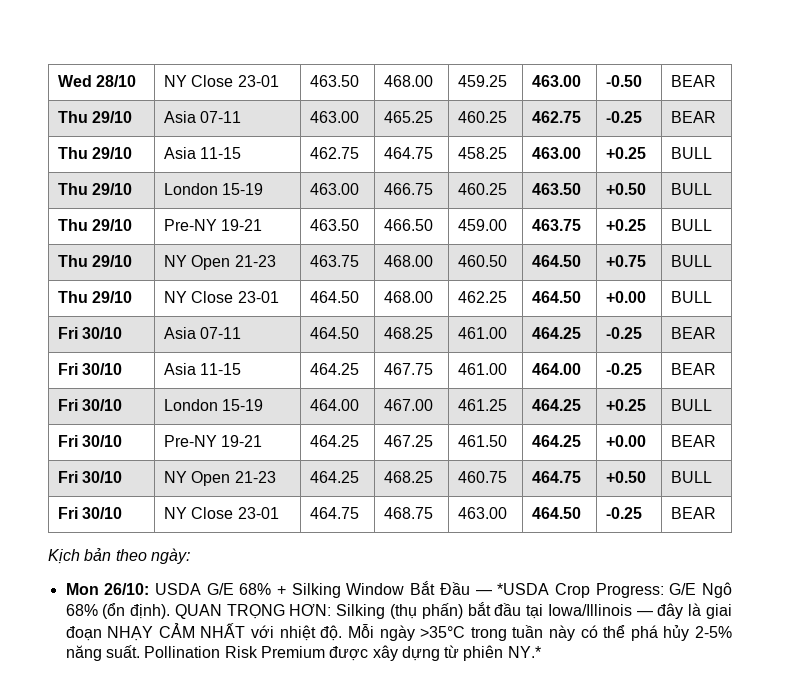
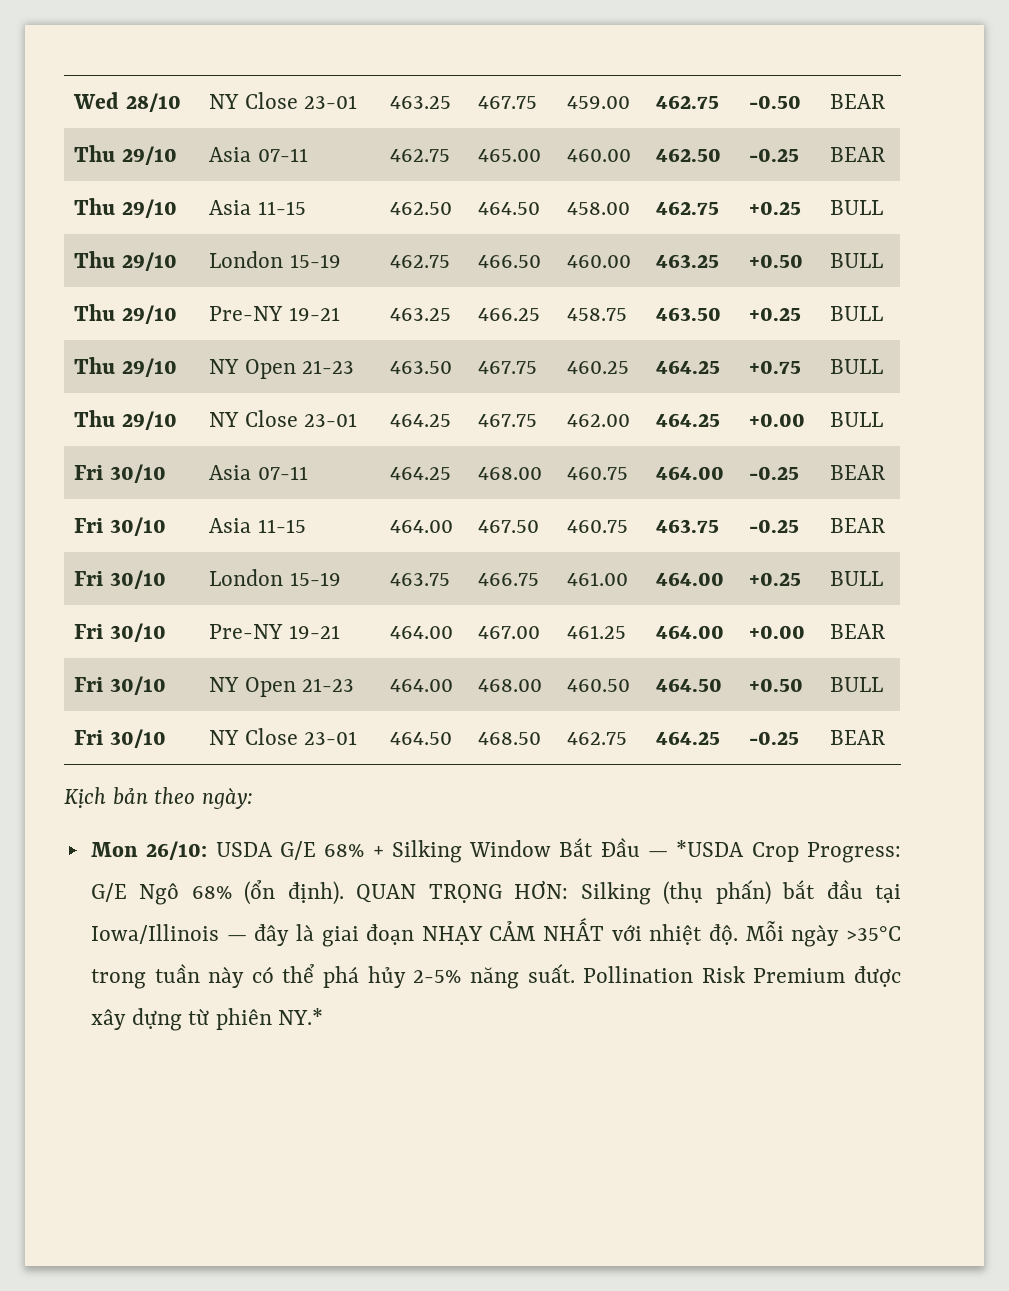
- Wed 28/10 | NY Close 23-01 | 463.50 | 468.00 | 459.25 | 463.00 | -0.50 | BEAR
+ Wed 28/10 | NY Close 23-01 | 463.25 | 467.75 | 459.00 | 462.75 | -0.50 | BEAR
- Thu 29/10 | Asia 07-11 | 463.00 | 465.25 | 460.25 | 462.75 | -0.25 | BEAR
+ Thu 29/10 | Asia 07-11 | 462.75 | 465.00 | 460.00 | 462.50 | -0.25 | BEAR
- Thu 29/10 | Asia 11-15 | 462.75 | 464.75 | 458.25 | 463.00 | +0.25 | BULL
+ Thu 29/10 | Asia 11-15 | 462.50 | 464.50 | 458.00 | 462.75 | +0.25 | BULL
- Thu 29/10 | London 15-19 | 463.00 | 466.75 | 460.25 | 463.50 | +0.50 | BULL
+ Thu 29/10 | London 15-19 | 462.75 | 466.50 | 460.00 | 463.25 | +0.50 | BULL
- Thu 29/10 | Pre-NY 19-21 | 463.50 | 466.50 | 459.00 | 463.75 | +0.25 | BULL
+ Thu 29/10 | Pre-NY 19-21 | 463.25 | 466.25 | 458.75 | 463.50 | +0.25 | BULL
- Thu 29/10 | NY Open 21-23 | 463.75 | 468.00 | 460.50 | 464.50 | +0.75 | BULL
+ Thu 29/10 | NY Open 21-23 | 463.50 | 467.75 | 460.25 | 464.25 | +0.75 | BULL
- Thu 29/10 | NY Close 23-01 | 464.50 | 468.00 | 462.25 | 464.50 | +0.00 | BULL
+ Thu 29/10 | NY Close 23-01 | 464.25 | 467.75 | 462.00 | 464.25 | +0.00 | BULL
- Fri 30/10 | Asia 07-11 | 464.50 | 468.25 | 461.00 | 464.25 | -0.25 | BEAR
+ Fri 30/10 | Asia 07-11 | 464.25 | 468.00 | 460.75 | 464.00 | -0.25 | BEAR
- Fri 30/10 | Asia 11-15 | 464.25 | 467.75 | 461.00 | 464.00 | -0.25 | BEAR
+ Fri 30/10 | Asia 11-15 | 464.00 | 467.50 | 460.75 | 463.75 | -0.25 | BEAR
- Fri 30/10 | London 15-19 | 464.00 | 467.00 | 461.25 | 464.25 | +0.25 | BULL
+ Fri 30/10 | London 15-19 | 463.75 | 466.75 | 461.00 | 464.00 | +0.25 | BULL
- Fri 30/10 | Pre-NY 19-21 | 464.25 | 467.25 | 461.50 | 464.25 | +0.00 | BEAR
+ Fri 30/10 | Pre-NY 19-21 | 464.00 | 467.00 | 461.25 | 464.00 | +0.00 | BEAR
- Fri 30/10 | NY Open 21-23 | 464.25 | 468.25 | 460.75 | 464.75 | +0.50 | BULL
+ Fri 30/10 | NY Open 21-23 | 464.00 | 468.00 | 460.50 | 464.50 | +0.50 | BULL
- Fri 30/10 | NY Close 23-01 | 464.75 | 468.75 | 463.00 | 464.50 | -0.25 | BEAR
+ Fri 30/10 | NY Close 23-01 | 464.50 | 468.50 | 462.75 | 464.25 | -0.25 | BEAR

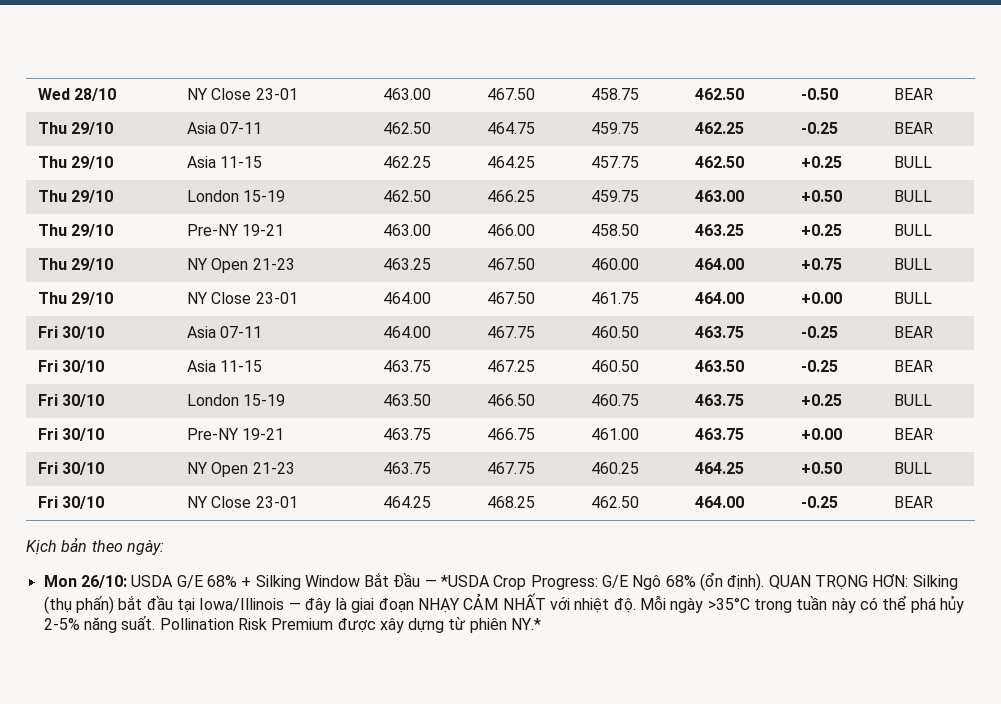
- Wed 28/10 | NY Close 23-01 | 463.25 | 467.75 | 459.00 | 462.75 | -0.50 | BEAR
+ Wed 28/10 | NY Close 23-01 | 463.00 | 467.50 | 458.75 | 462.50 | -0.50 | BEAR
- Thu 29/10 | Asia 07-11 | 462.75 | 465.00 | 460.00 | 462.50 | -0.25 | BEAR
+ Thu 29/10 | Asia 07-11 | 462.50 | 464.75 | 459.75 | 462.25 | -0.25 | BEAR
- Thu 29/10 | Asia 11-15 | 462.50 | 464.50 | 458.00 | 462.75 | +0.25 | BULL
+ Thu 29/10 | Asia 11-15 | 462.25 | 464.25 | 457.75 | 462.50 | +0.25 | BULL
- Thu 29/10 | London 15-19 | 462.75 | 466.50 | 460.00 | 463.25 | +0.50 | BULL
+ Thu 29/10 | London 15-19 | 462.50 | 466.25 | 459.75 | 463.00 | +0.50 | BULL
- Thu 29/10 | Pre-NY 19-21 | 463.25 | 466.25 | 458.75 | 463.50 | +0.25 | BULL
+ Thu 29/10 | Pre-NY 19-21 | 463.00 | 466.00 | 458.50 | 463.25 | +0.25 | BULL
- Thu 29/10 | NY Open 21-23 | 463.50 | 467.75 | 460.25 | 464.25 | +0.75 | BULL
+ Thu 29/10 | NY Open 21-23 | 463.25 | 467.50 | 460.00 | 464.00 | +0.75 | BULL
- Thu 29/10 | NY Close 23-01 | 464.25 | 467.75 | 462.00 | 464.25 | +0.00 | BULL
+ Thu 29/10 | NY Close 23-01 | 464.00 | 467.50 | 461.75 | 464.00 | +0.00 | BULL
- Fri 30/10 | Asia 07-11 | 464.25 | 468.00 | 460.75 | 464.00 | -0.25 | BEAR
+ Fri 30/10 | Asia 07-11 | 464.00 | 467.75 | 460.50 | 463.75 | -0.25 | BEAR
- Fri 30/10 | Asia 11-15 | 464.00 | 467.50 | 460.75 | 463.75 | -0.25 | BEAR
+ Fri 30/10 | Asia 11-15 | 463.75 | 467.25 | 460.50 | 463.50 | -0.25 | BEAR
- Fri 30/10 | London 15-19 | 463.75 | 466.75 | 461.00 | 464.00 | +0.25 | BULL
+ Fri 30/10 | London 15-19 | 463.50 | 466.50 | 460.75 | 463.75 | +0.25 | BULL
- Fri 30/10 | Pre-NY 19-21 | 464.00 | 467.00 | 461.25 | 464.00 | +0.00 | BEAR
+ Fri 30/10 | Pre-NY 19-21 | 463.75 | 466.75 | 461.00 | 463.75 | +0.00 | BEAR
- Fri 30/10 | NY Open 21-23 | 464.00 | 468.00 | 460.50 | 464.50 | +0.50 | BULL
+ Fri 30/10 | NY Open 21-23 | 463.75 | 467.75 | 460.25 | 464.25 | +0.50 | BULL
- Fri 30/10 | NY Close 23-01 | 464.50 | 468.50 | 462.75 | 464.25 | -0.25 | BEAR
+ Fri 30/10 | NY Close 23-01 | 464.25 | 468.25 | 462.50 | 464.00 | -0.25 | BEAR

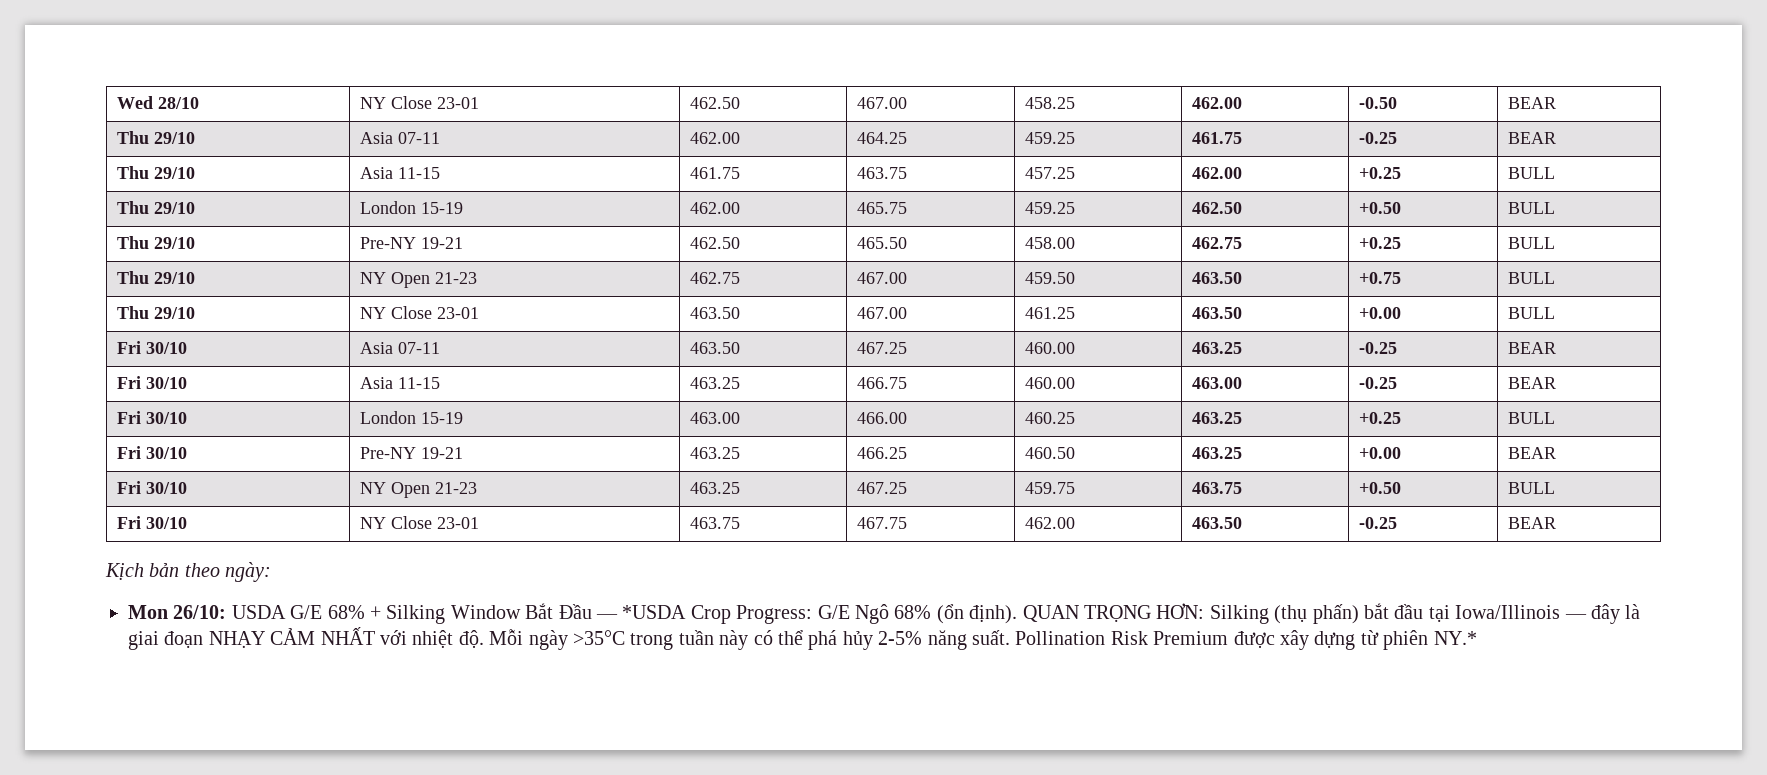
- Wed 28/10 | NY Close 23-01 | 463.00 | 467.50 | 458.75 | 462.50 | -0.50 | BEAR
+ Wed 28/10 | NY Close 23-01 | 462.50 | 467.00 | 458.25 | 462.00 | -0.50 | BEAR
- Thu 29/10 | Asia 07-11 | 462.50 | 464.75 | 459.75 | 462.25 | -0.25 | BEAR
+ Thu 29/10 | Asia 07-11 | 462.00 | 464.25 | 459.25 | 461.75 | -0.25 | BEAR
- Thu 29/10 | Asia 11-15 | 462.25 | 464.25 | 457.75 | 462.50 | +0.25 | BULL
+ Thu 29/10 | Asia 11-15 | 461.75 | 463.75 | 457.25 | 462.00 | +0.25 | BULL
- Thu 29/10 | London 15-19 | 462.50 | 466.25 | 459.75 | 463.00 | +0.50 | BULL
+ Thu 29/10 | London 15-19 | 462.00 | 465.75 | 459.25 | 462.50 | +0.50 | BULL
- Thu 29/10 | Pre-NY 19-21 | 463.00 | 466.00 | 458.50 | 463.25 | +0.25 | BULL
+ Thu 29/10 | Pre-NY 19-21 | 462.50 | 465.50 | 458.00 | 462.75 | +0.25 | BULL
- Thu 29/10 | NY Open 21-23 | 463.25 | 467.50 | 460.00 | 464.00 | +0.75 | BULL
+ Thu 29/10 | NY Open 21-23 | 462.75 | 467.00 | 459.50 | 463.50 | +0.75 | BULL
- Thu 29/10 | NY Close 23-01 | 464.00 | 467.50 | 461.75 | 464.00 | +0.00 | BULL
+ Thu 29/10 | NY Close 23-01 | 463.50 | 467.00 | 461.25 | 463.50 | +0.00 | BULL
- Fri 30/10 | Asia 07-11 | 464.00 | 467.75 | 460.50 | 463.75 | -0.25 | BEAR
+ Fri 30/10 | Asia 07-11 | 463.50 | 467.25 | 460.00 | 463.25 | -0.25 | BEAR
- Fri 30/10 | Asia 11-15 | 463.75 | 467.25 | 460.50 | 463.50 | -0.25 | BEAR
+ Fri 30/10 | Asia 11-15 | 463.25 | 466.75 | 460.00 | 463.00 | -0.25 | BEAR
- Fri 30/10 | London 15-19 | 463.50 | 466.50 | 460.75 | 463.75 | +0.25 | BULL
+ Fri 30/10 | London 15-19 | 463.00 | 466.00 | 460.25 | 463.25 | +0.25 | BULL
- Fri 30/10 | Pre-NY 19-21 | 463.75 | 466.75 | 461.00 | 463.75 | +0.00 | BEAR
+ Fri 30/10 | Pre-NY 19-21 | 463.25 | 466.25 | 460.50 | 463.25 | +0.00 | BEAR
- Fri 30/10 | NY Open 21-23 | 463.75 | 467.75 | 460.25 | 464.25 | +0.50 | BULL
+ Fri 30/10 | NY Open 21-23 | 463.25 | 467.25 | 459.75 | 463.75 | +0.50 | BULL
- Fri 30/10 | NY Close 23-01 | 464.25 | 468.25 | 462.50 | 464.00 | -0.25 | BEAR
+ Fri 30/10 | NY Close 23-01 | 463.75 | 467.75 | 462.00 | 463.50 | -0.25 | BEAR

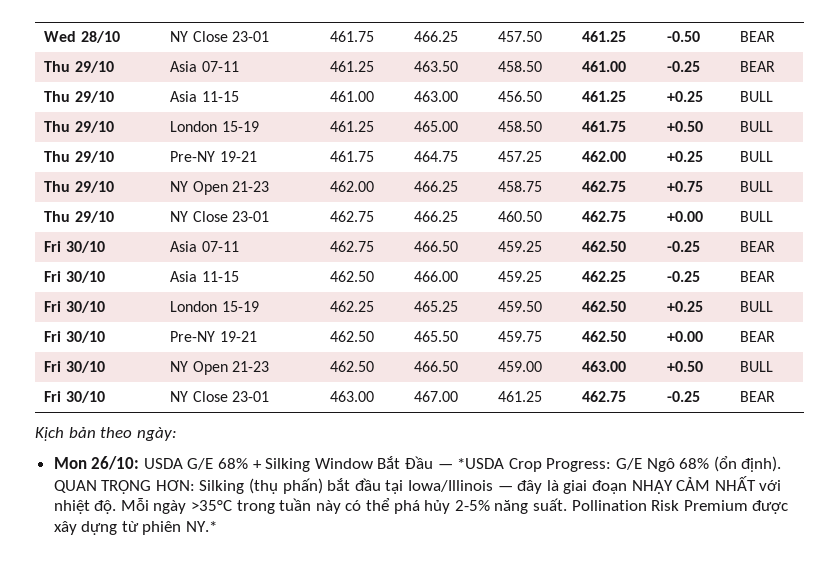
- Wed 28/10 | NY Close 23-01 | 462.50 | 467.00 | 458.25 | 462.00 | -0.50 | BEAR
+ Wed 28/10 | NY Close 23-01 | 461.75 | 466.25 | 457.50 | 461.25 | -0.50 | BEAR
- Thu 29/10 | Asia 07-11 | 462.00 | 464.25 | 459.25 | 461.75 | -0.25 | BEAR
+ Thu 29/10 | Asia 07-11 | 461.25 | 463.50 | 458.50 | 461.00 | -0.25 | BEAR
- Thu 29/10 | Asia 11-15 | 461.75 | 463.75 | 457.25 | 462.00 | +0.25 | BULL
- Thu 29/10 | London 15-19 | 462.00 | 465.75 | 459.25 | 462.50 | +0.50 | BULL
- Thu 29/10 | Pre-NY 19-21 | 462.50 | 465.50 | 458.00 | 462.75 | +0.25 | BULL
+ Thu 29/10 | Asia 11-15 | 461.00 | 463.00 | 456.50 | 461.25 | +0.25 | BULL
+ Thu 29/10 | London 15-19 | 461.25 | 465.00 | 458.50 | 461.75 | +0.50 | BULL
+ Thu 29/10 | Pre-NY 19-21 | 461.75 | 464.75 | 457.25 | 462.00 | +0.25 | BULL
- Thu 29/10 | NY Open 21-23 | 462.75 | 467.00 | 459.50 | 463.50 | +0.75 | BULL
+ Thu 29/10 | NY Open 21-23 | 462.00 | 466.25 | 458.75 | 462.75 | +0.75 | BULL
- Thu 29/10 | NY Close 23-01 | 463.50 | 467.00 | 461.25 | 463.50 | +0.00 | BULL
+ Thu 29/10 | NY Close 23-01 | 462.75 | 466.25 | 460.50 | 462.75 | +0.00 | BULL
- Fri 30/10 | Asia 07-11 | 463.50 | 467.25 | 460.00 | 463.25 | -0.25 | BEAR
+ Fri 30/10 | Asia 07-11 | 462.75 | 466.50 | 459.25 | 462.50 | -0.25 | BEAR
- Fri 30/10 | Asia 11-15 | 463.25 | 466.75 | 460.00 | 463.00 | -0.25 | BEAR
+ Fri 30/10 | Asia 11-15 | 462.50 | 466.00 | 459.25 | 462.25 | -0.25 | BEAR
- Fri 30/10 | London 15-19 | 463.00 | 466.00 | 460.25 | 463.25 | +0.25 | BULL
+ Fri 30/10 | London 15-19 | 462.25 | 465.25 | 459.50 | 462.50 | +0.25 | BULL
- Fri 30/10 | Pre-NY 19-21 | 463.25 | 466.25 | 460.50 | 463.25 | +0.00 | BEAR
+ Fri 30/10 | Pre-NY 19-21 | 462.50 | 465.50 | 459.75 | 462.50 | +0.00 | BEAR
- Fri 30/10 | NY Open 21-23 | 463.25 | 467.25 | 459.75 | 463.75 | +0.50 | BULL
+ Fri 30/10 | NY Open 21-23 | 462.50 | 466.50 | 459.00 | 463.00 | +0.50 | BULL
- Fri 30/10 | NY Close 23-01 | 463.75 | 467.75 | 462.00 | 463.50 | -0.25 | BEAR
+ Fri 30/10 | NY Close 23-01 | 463.00 | 467.00 | 461.25 | 462.75 | -0.25 | BEAR

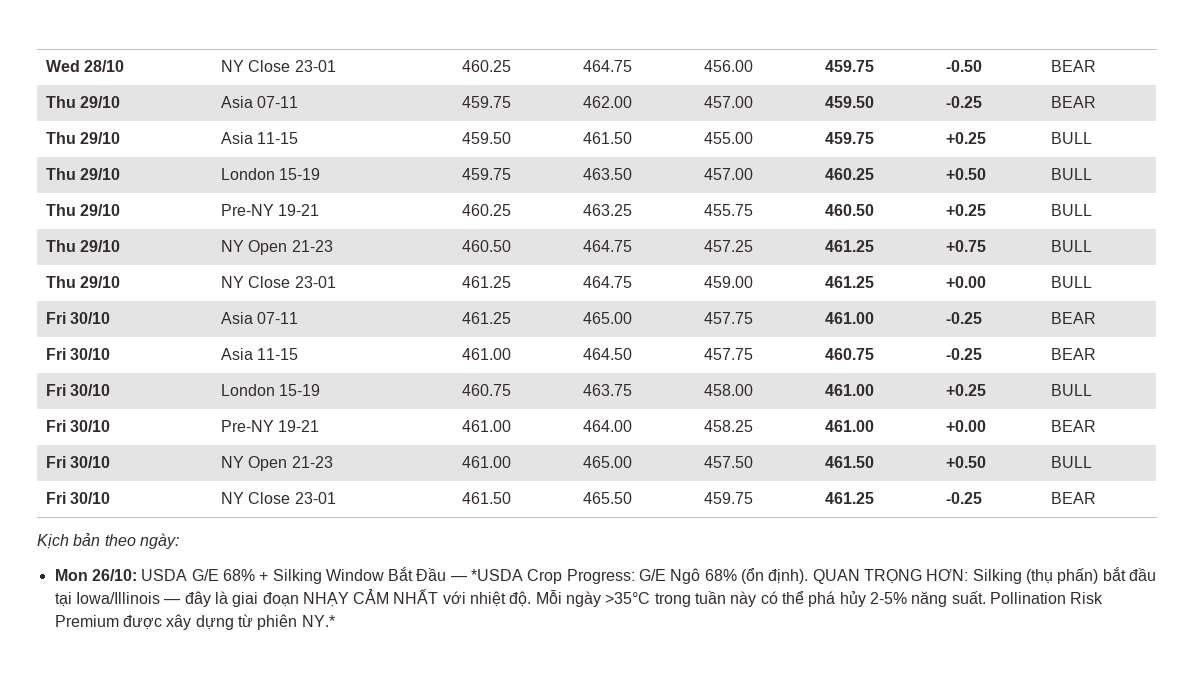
- Wed 28/10 | NY Close 23-01 | 461.75 | 466.25 | 457.50 | 461.25 | -0.50 | BEAR
+ Wed 28/10 | NY Close 23-01 | 460.25 | 464.75 | 456.00 | 459.75 | -0.50 | BEAR
- Thu 29/10 | Asia 07-11 | 461.25 | 463.50 | 458.50 | 461.00 | -0.25 | BEAR
+ Thu 29/10 | Asia 07-11 | 459.75 | 462.00 | 457.00 | 459.50 | -0.25 | BEAR
- Thu 29/10 | Asia 11-15 | 461.00 | 463.00 | 456.50 | 461.25 | +0.25 | BULL
+ Thu 29/10 | Asia 11-15 | 459.50 | 461.50 | 455.00 | 459.75 | +0.25 | BULL
- Thu 29/10 | London 15-19 | 461.25 | 465.00 | 458.50 | 461.75 | +0.50 | BULL
+ Thu 29/10 | London 15-19 | 459.75 | 463.50 | 457.00 | 460.25 | +0.50 | BULL
- Thu 29/10 | Pre-NY 19-21 | 461.75 | 464.75 | 457.25 | 462.00 | +0.25 | BULL
+ Thu 29/10 | Pre-NY 19-21 | 460.25 | 463.25 | 455.75 | 460.50 | +0.25 | BULL
- Thu 29/10 | NY Open 21-23 | 462.00 | 466.25 | 458.75 | 462.75 | +0.75 | BULL
+ Thu 29/10 | NY Open 21-23 | 460.50 | 464.75 | 457.25 | 461.25 | +0.75 | BULL
- Thu 29/10 | NY Close 23-01 | 462.75 | 466.25 | 460.50 | 462.75 | +0.00 | BULL
+ Thu 29/10 | NY Close 23-01 | 461.25 | 464.75 | 459.00 | 461.25 | +0.00 | BULL
- Fri 30/10 | Asia 07-11 | 462.75 | 466.50 | 459.25 | 462.50 | -0.25 | BEAR
+ Fri 30/10 | Asia 07-11 | 461.25 | 465.00 | 457.75 | 461.00 | -0.25 | BEAR
- Fri 30/10 | Asia 11-15 | 462.50 | 466.00 | 459.25 | 462.25 | -0.25 | BEAR
+ Fri 30/10 | Asia 11-15 | 461.00 | 464.50 | 457.75 | 460.75 | -0.25 | BEAR
- Fri 30/10 | London 15-19 | 462.25 | 465.25 | 459.50 | 462.50 | +0.25 | BULL
+ Fri 30/10 | London 15-19 | 460.75 | 463.75 | 458.00 | 461.00 | +0.25 | BULL
- Fri 30/10 | Pre-NY 19-21 | 462.50 | 465.50 | 459.75 | 462.50 | +0.00 | BEAR
+ Fri 30/10 | Pre-NY 19-21 | 461.00 | 464.00 | 458.25 | 461.00 | +0.00 | BEAR
- Fri 30/10 | NY Open 21-23 | 462.50 | 466.50 | 459.00 | 463.00 | +0.50 | BULL
+ Fri 30/10 | NY Open 21-23 | 461.00 | 465.00 | 457.50 | 461.50 | +0.50 | BULL
- Fri 30/10 | NY Close 23-01 | 463.00 | 467.00 | 461.25 | 462.75 | -0.25 | BEAR
+ Fri 30/10 | NY Close 23-01 | 461.50 | 465.50 | 459.75 | 461.25 | -0.25 | BEAR

